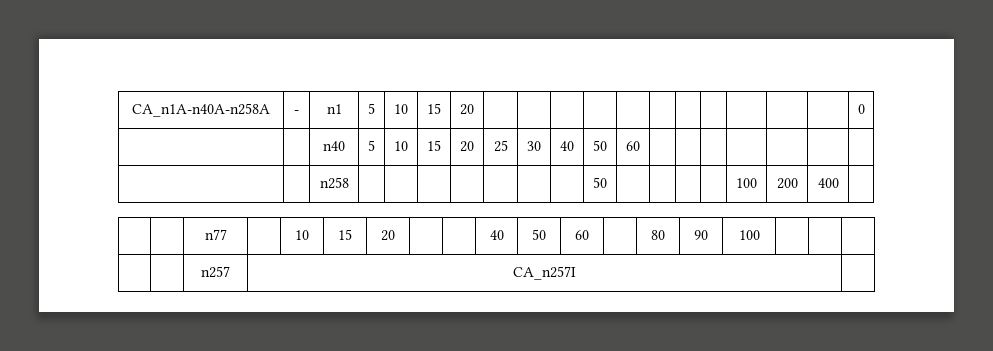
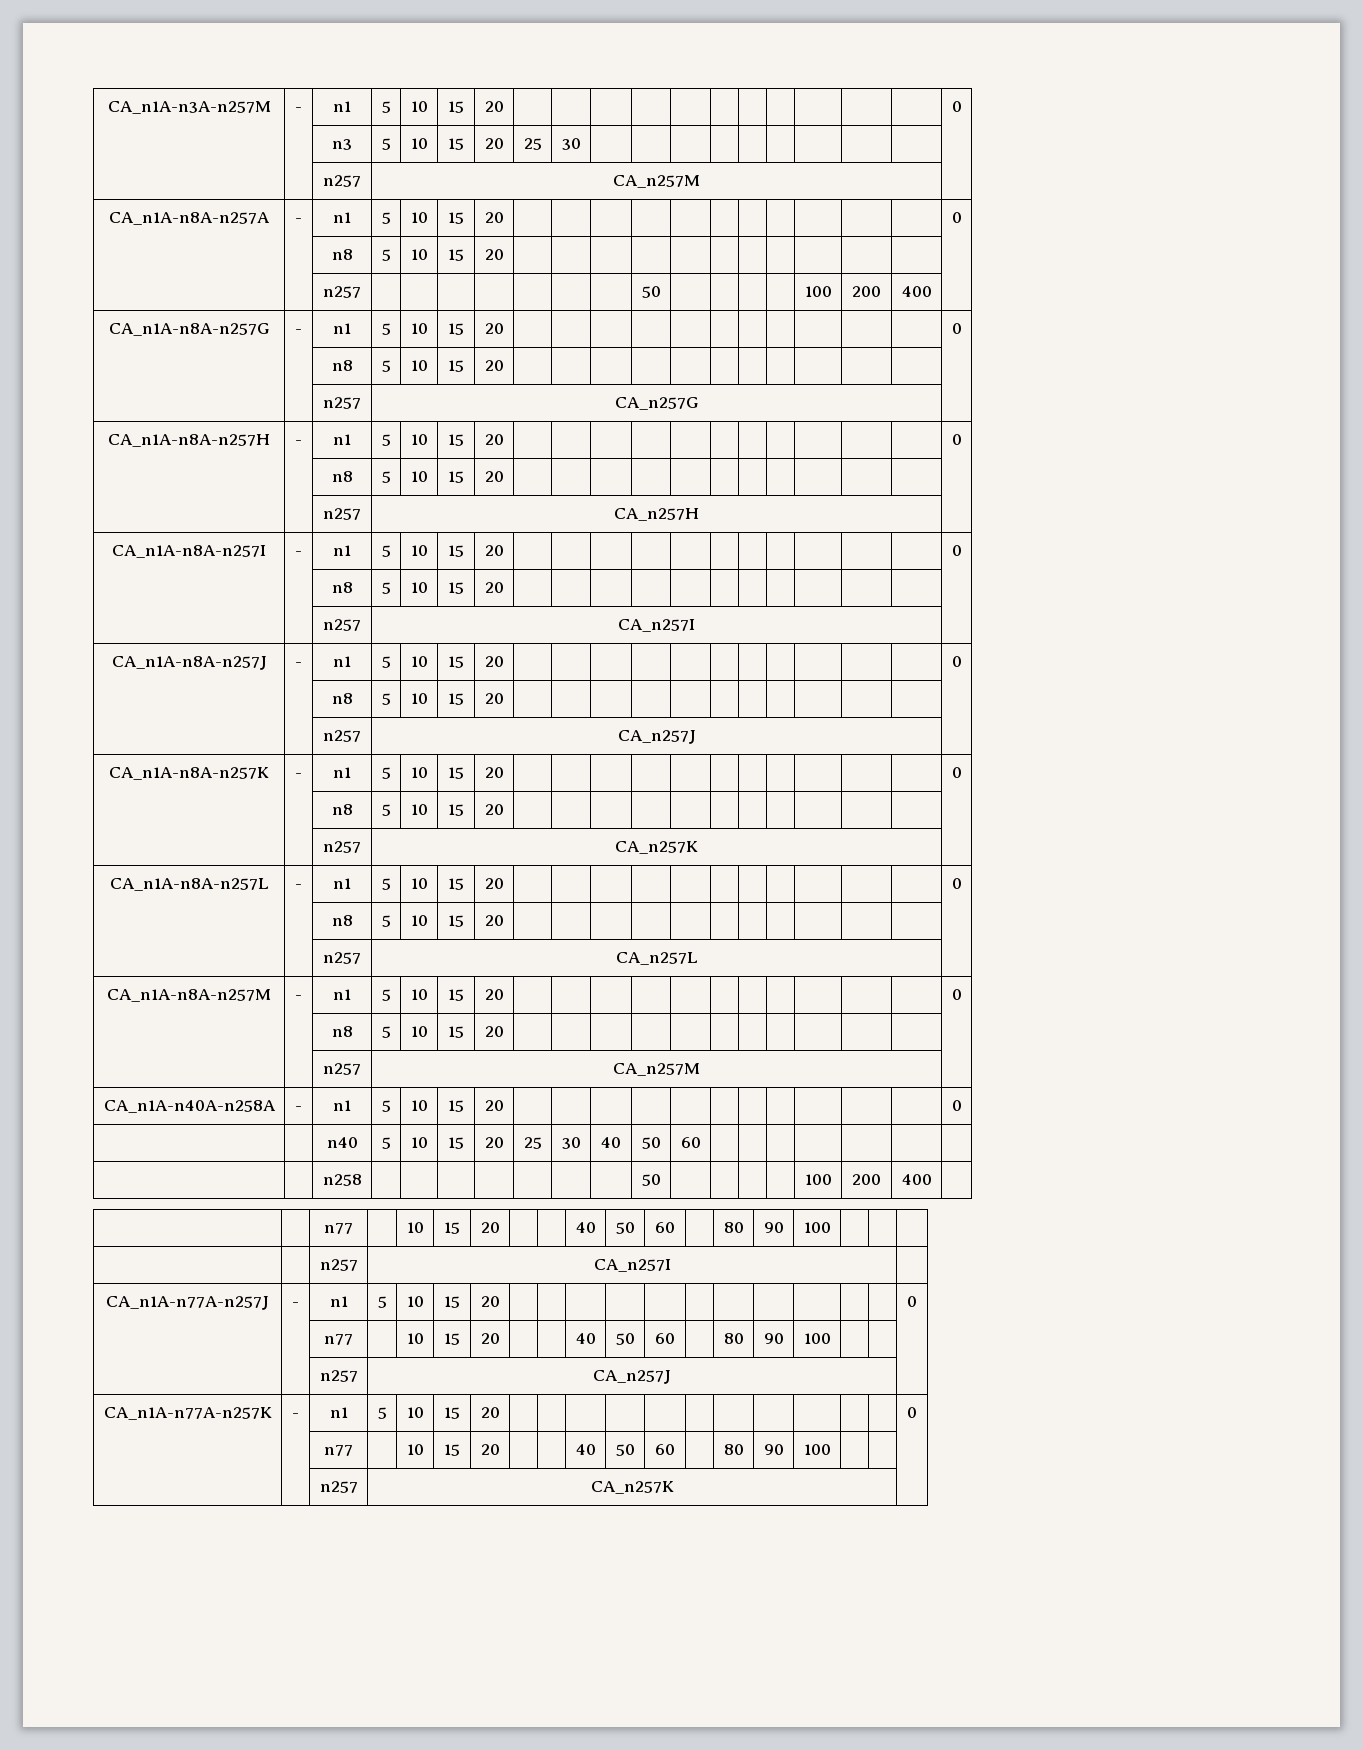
+ CA_n1A-n3A-n257M | - | n1 | 5 | 10 | 15 | 20 | | | | | | | | | | | | 0
+ | | n3 | 5 | 10 | 15 | 20 | 25 | 30 | | | | | | | | | |
+ | | n257 | CA_n257M |
+ CA_n1A-n8A-n257A | - | n1 | 5 | 10 | 15 | 20 | | | | | | | | | | | | 0
+ | | n8 | 5 | 10 | 15 | 20 | | | | | | | | | | | |
+ | | n257 | | | | | | | | 50 | | | | | 100 | 200 | 400 |
+ CA_n1A-n8A-n257G | - | n1 | 5 | 10 | 15 | 20 | | | | | | | | | | | | 0
+ | | n8 | 5 | 10 | 15 | 20 | | | | | | | | | | | |
+ | | n257 | CA_n257G |
+ CA_n1A-n8A-n257H | - | n1 | 5 | 10 | 15 | 20 | | | | | | | | | | | | 0
+ | | n8 | 5 | 10 | 15 | 20 | | | | | | | | | | | |
+ | | n257 | CA_n257H |
+ CA_n1A-n8A-n257I | - | n1 | 5 | 10 | 15 | 20 | | | | | | | | | | | | 0
+ | | n8 | 5 | 10 | 15 | 20 | | | | | | | | | | | |
+ | | n257 | CA_n257I |
+ CA_n1A-n8A-n257J | - | n1 | 5 | 10 | 15 | 20 | | | | | | | | | | | | 0
+ | | n8 | 5 | 10 | 15 | 20 | | | | | | | | | | | |
+ | | n257 | CA_n257J |
+ CA_n1A-n8A-n257K | - | n1 | 5 | 10 | 15 | 20 | | | | | | | | | | | | 0
+ | | n8 | 5 | 10 | 15 | 20 | | | | | | | | | | | |
+ | | n257 | CA_n257K |
+ CA_n1A-n8A-n257L | - | n1 | 5 | 10 | 15 | 20 | | | | | | | | | | | | 0
+ | | n8 | 5 | 10 | 15 | 20 | | | | | | | | | | | |
+ | | n257 | CA_n257L |
+ CA_n1A-n8A-n257M | - | n1 | 5 | 10 | 15 | 20 | | | | | | | | | | | | 0
+ | | n8 | 5 | 10 | 15 | 20 | | | | | | | | | | | |
+ | | n257 | CA_n257M |
+ CA_n1A-n77A-n257J | - | n1 | 5 | 10 | 15 | 20 | | | | | | | | | | | | 0
+ | | n77 | | 10 | 15 | 20 | | | 40 | 50 | 60 | | 80 | 90 | 100 | | |
+ | | n257 | CA_n257J |
+ CA_n1A-n77A-n257K | - | n1 | 5 | 10 | 15 | 20 | | | | | | | | | | | | 0
+ | | n77 | | 10 | 15 | 20 | | | 40 | 50 | 60 | | 80 | 90 | 100 | | |
+ | | n257 | CA_n257K |

